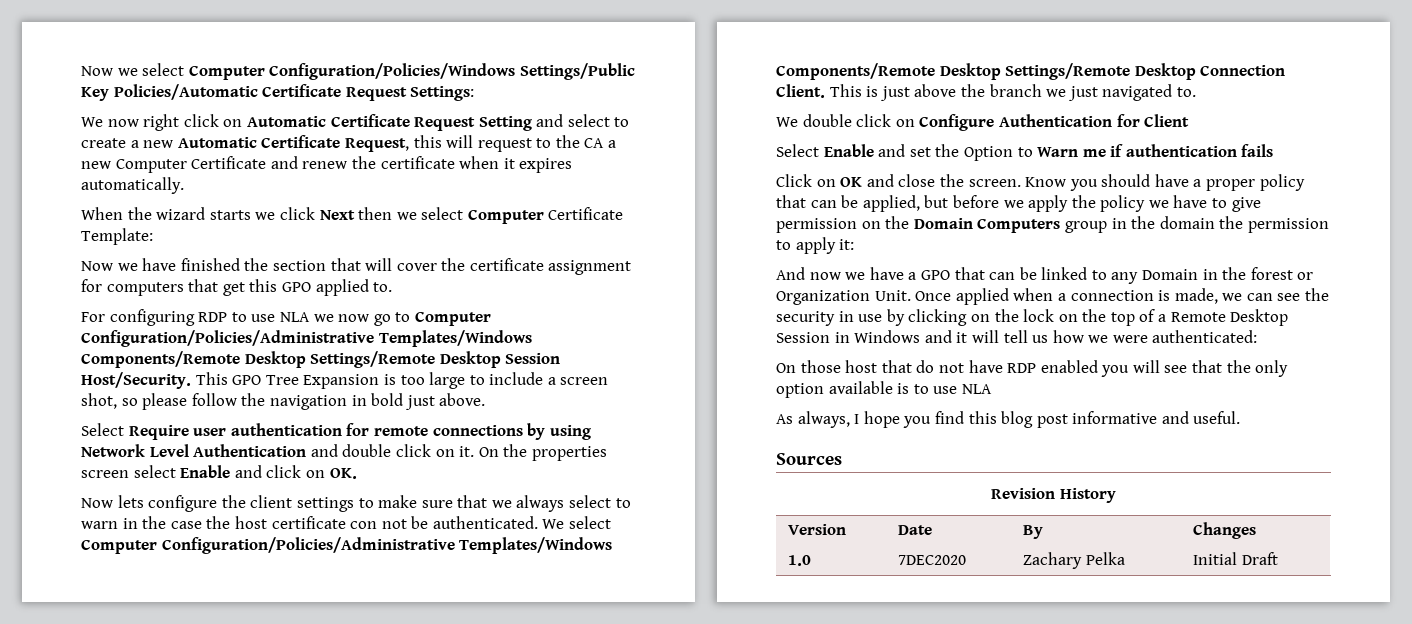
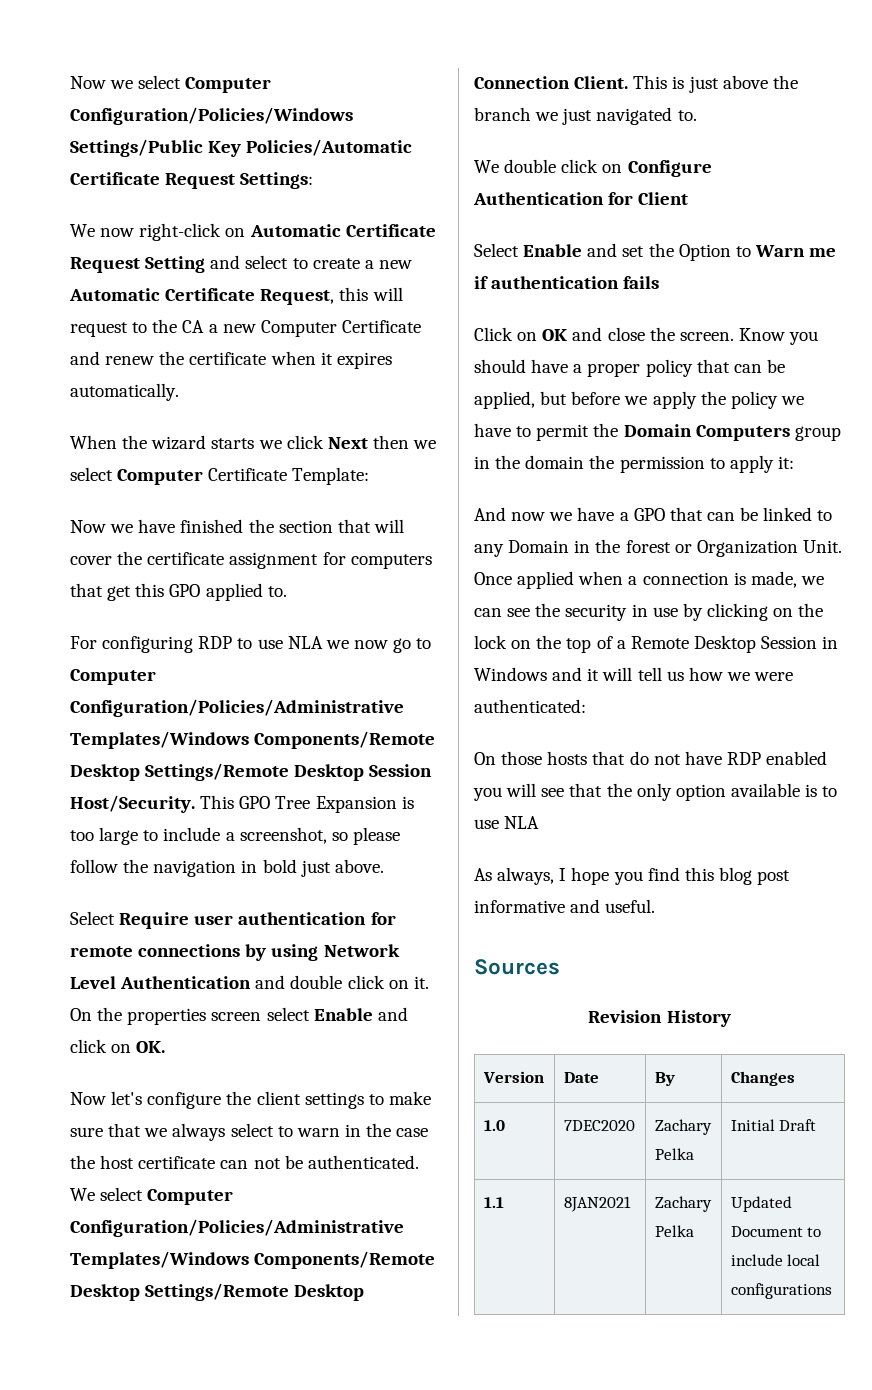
- We now right click on Automatic Certificate Request Setting and select to create a new Automatic Certificate Request, this will request to the CA a new Computer Certificate and renew the certificate when it expires automatically.
+ We now right-click on Automatic Certificate Request Setting and select to create a new Automatic Certificate Request, this will request to the CA a new Computer Certificate and renew the certificate when it expires automatically.
- This GPO Tree Expansion is too large to include a screen shot, so please follow the navigation in bold just above.
+ This GPO Tree Expansion is too large to include a screenshot, so please follow the navigation in bold just above.
- Now lets configure the client settings to make sure that we always select to warn in the case the host certificate con not be authenticated.
+ Now let's configure the client settings to make sure that we always select to warn in the case the host certificate can not be authenticated.
- Know you should have a proper policy that can be applied, but before we apply the policy we have to give permission on the Domain Computers group in the domain the permission to apply it:
+ Know you should have a proper policy that can be applied, but before we apply the policy we have to permit the Domain Computers group in the domain the permission to apply it:
- On those host that do not have RDP enabled you will see that the only option available is to use NLA
+ On those hosts that do not have RDP enabled you will see that the only option available is to use NLA
+ 1.1 | 8JAN2021 | Zachary Pelka | Updated Document to include local configurations

